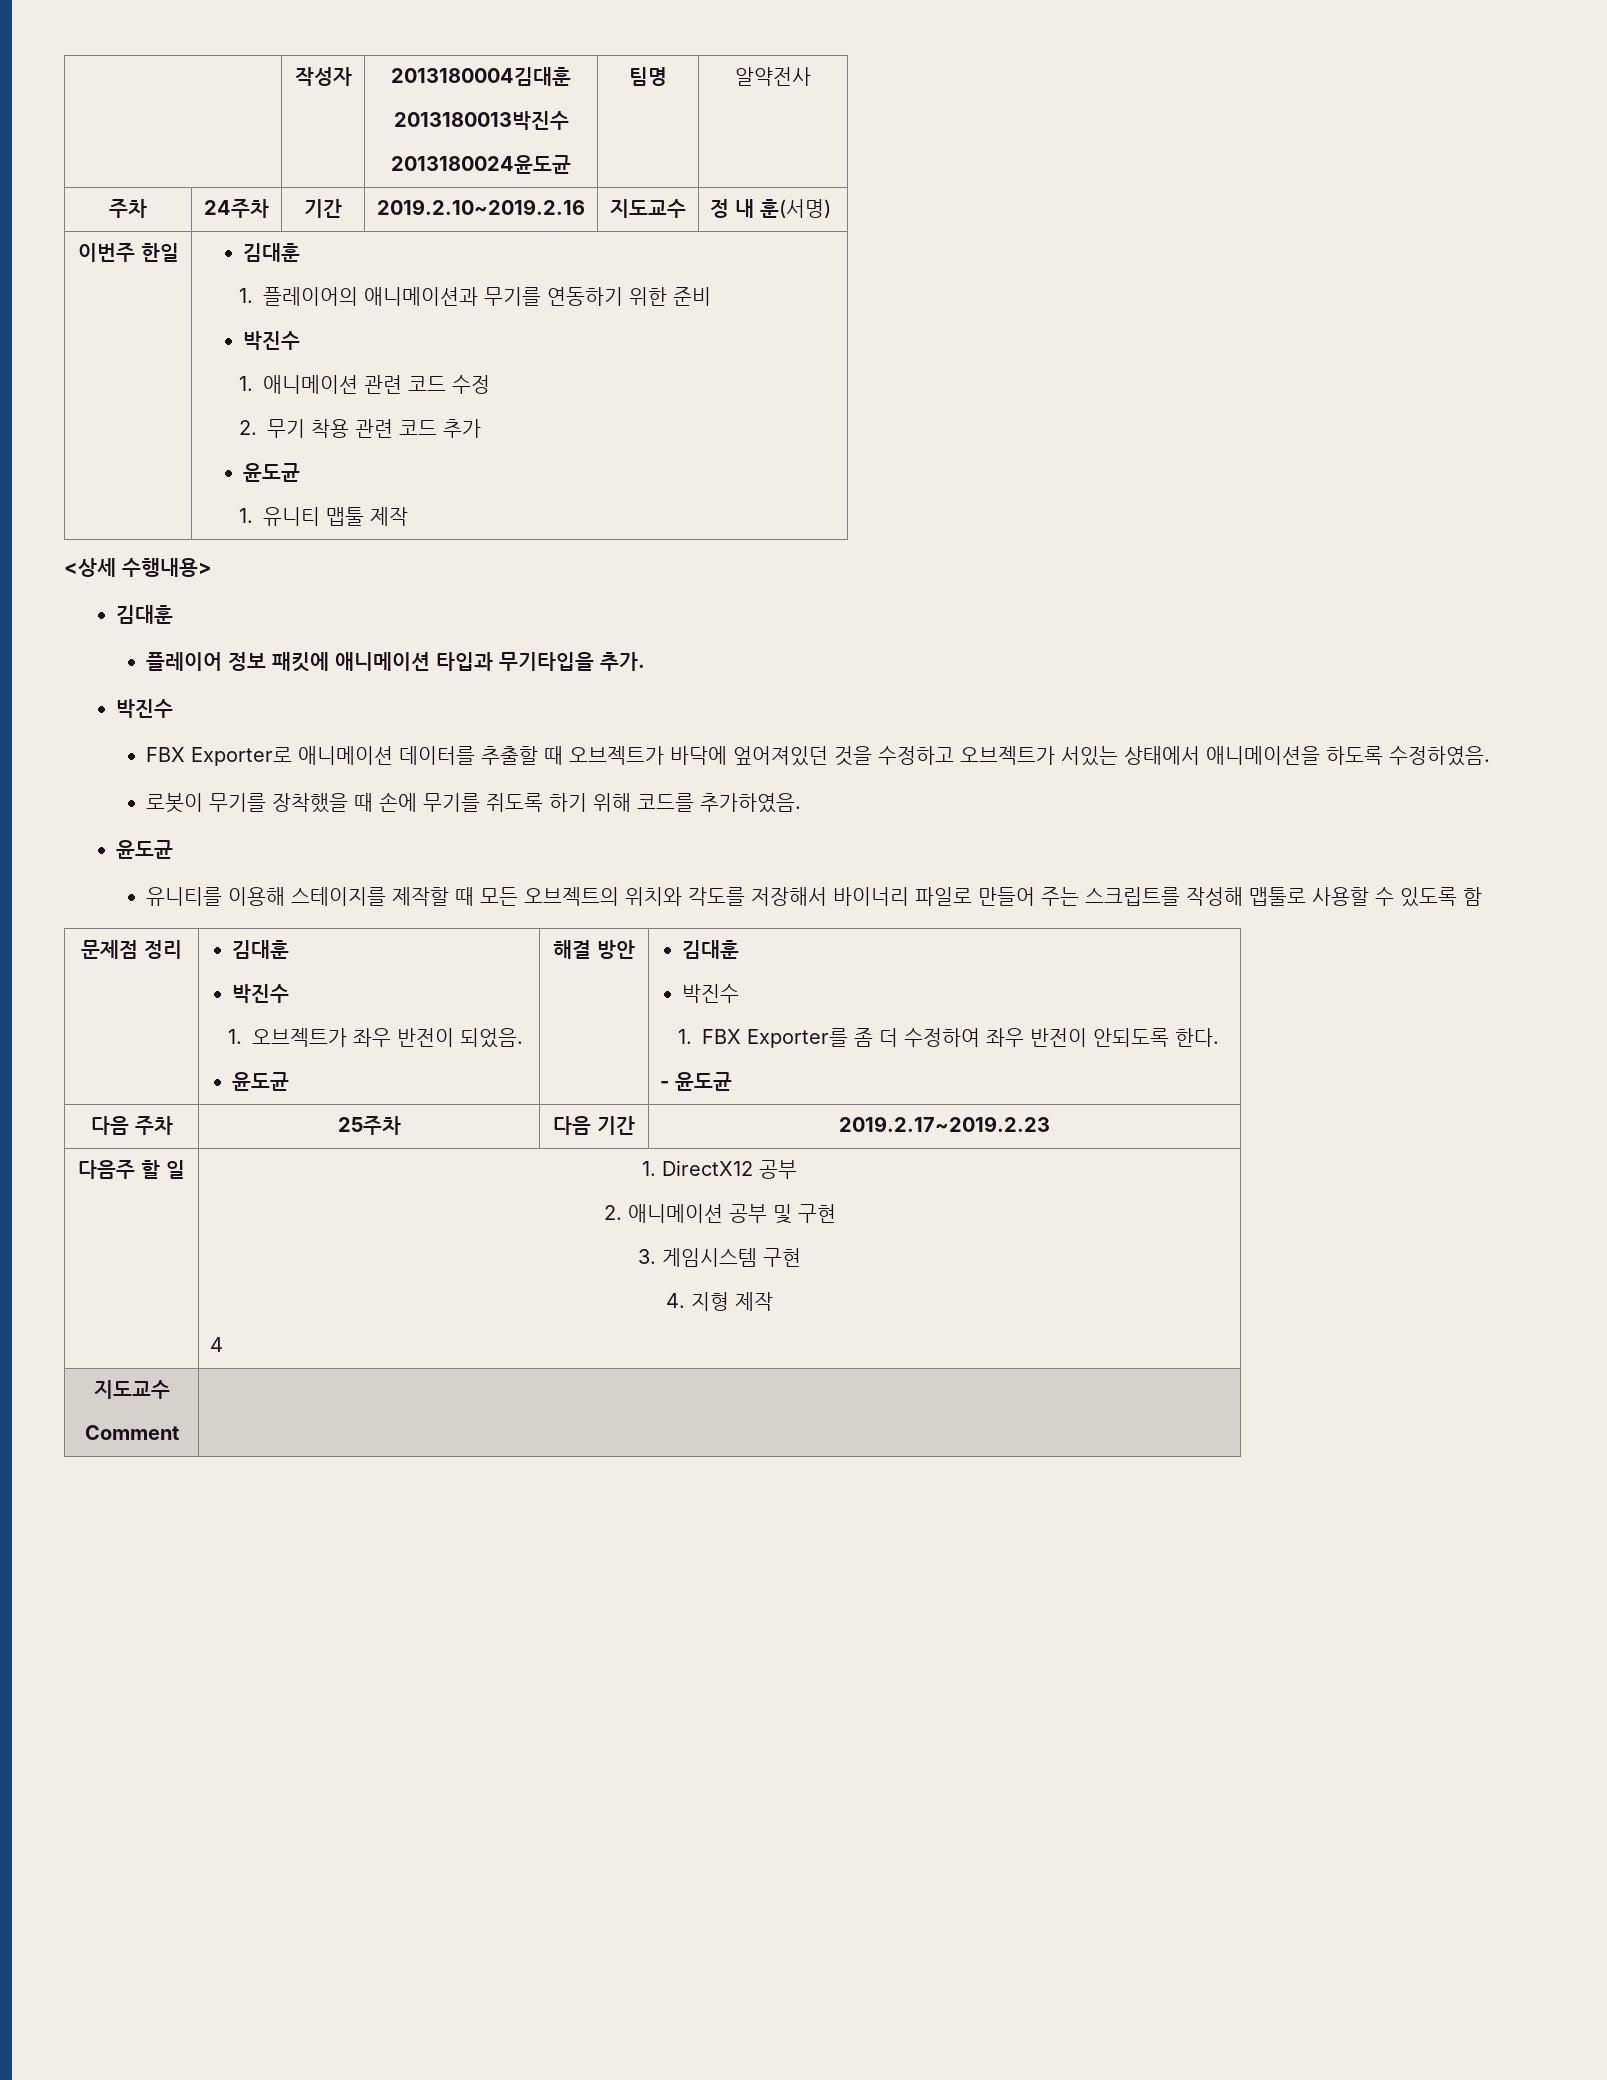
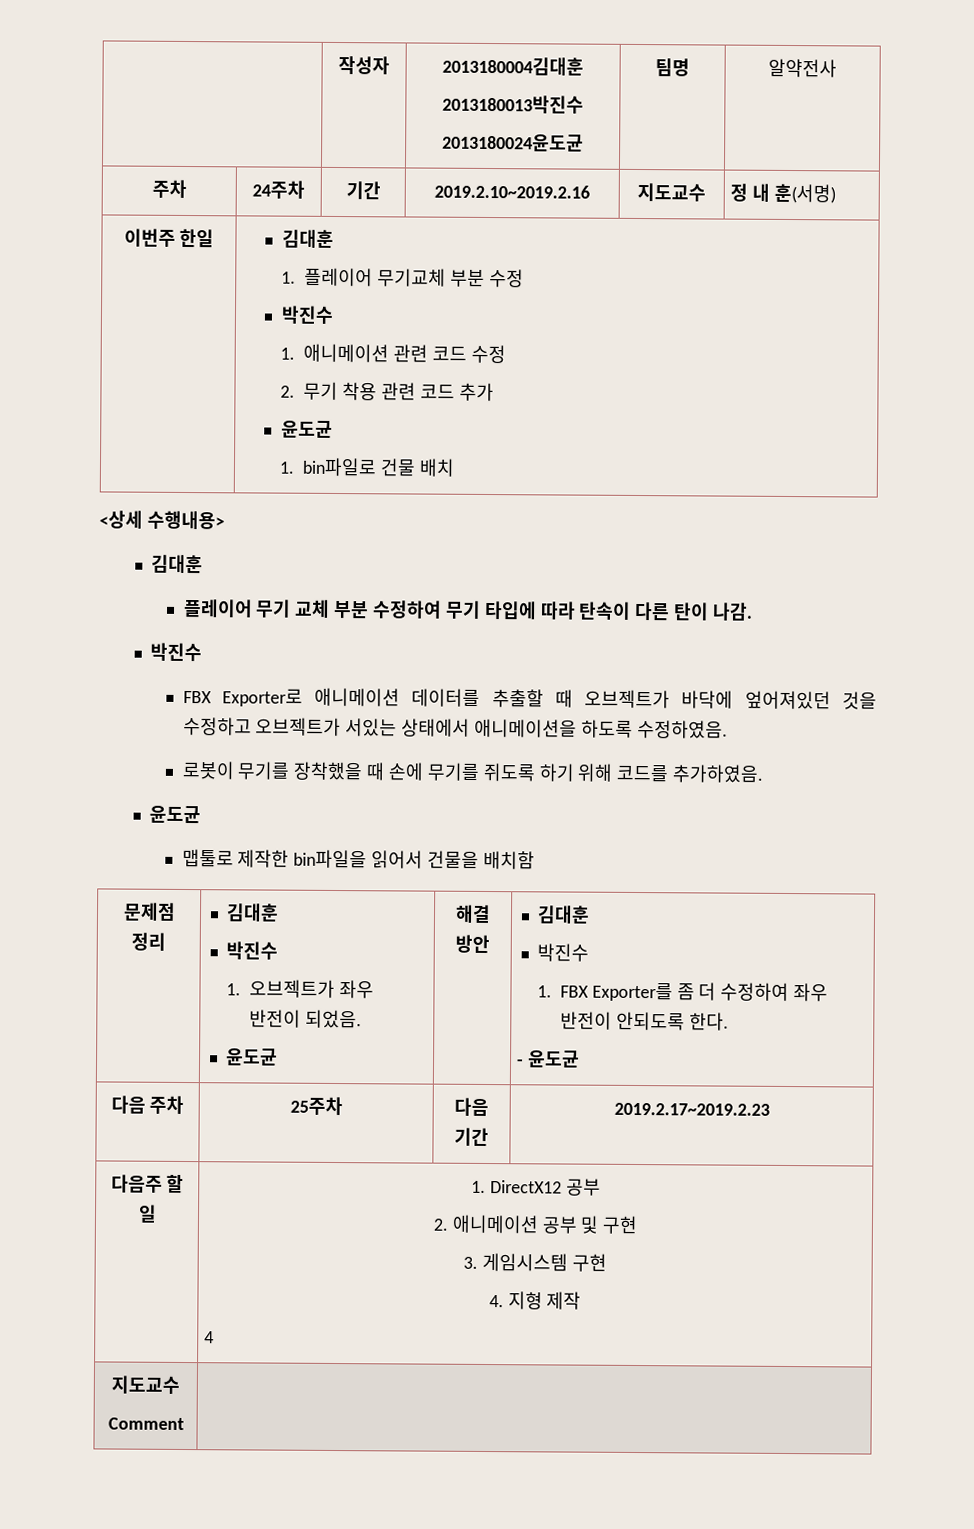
  이번주 한일 | 김대훈
- 1. 플레이어의 애니메이션과 무기를 연동하기 위한 준비
+ 1. 플레이어 무기교체 부분 수정
  박진수
  1. 애니메이션 관련 코드 수정
  2. 무기 착용 관련 코드 추가
  윤도균
- 1. 유니티 맵툴 제작
+ 1. bin파일로 건물 배치
- 플레이어 정보 패킷에 애니메이션 타입과 무기타입을 추가.
+ 플레이어 무기 교체 부분 수정하여 무기 타입에 따라 탄속이 다른 탄이 나감.
- 유니티를 이용해 스테이지를 제작할 때 모든 오브젝트의 위치와 각도를 저장해서 바이너리 파일로 만들어 주는 스크립트를 작성해 맵툴로 사용할 수 있도록 함
+ 맵툴로 제작한 bin파일을 읽어서 건물을 배치함

